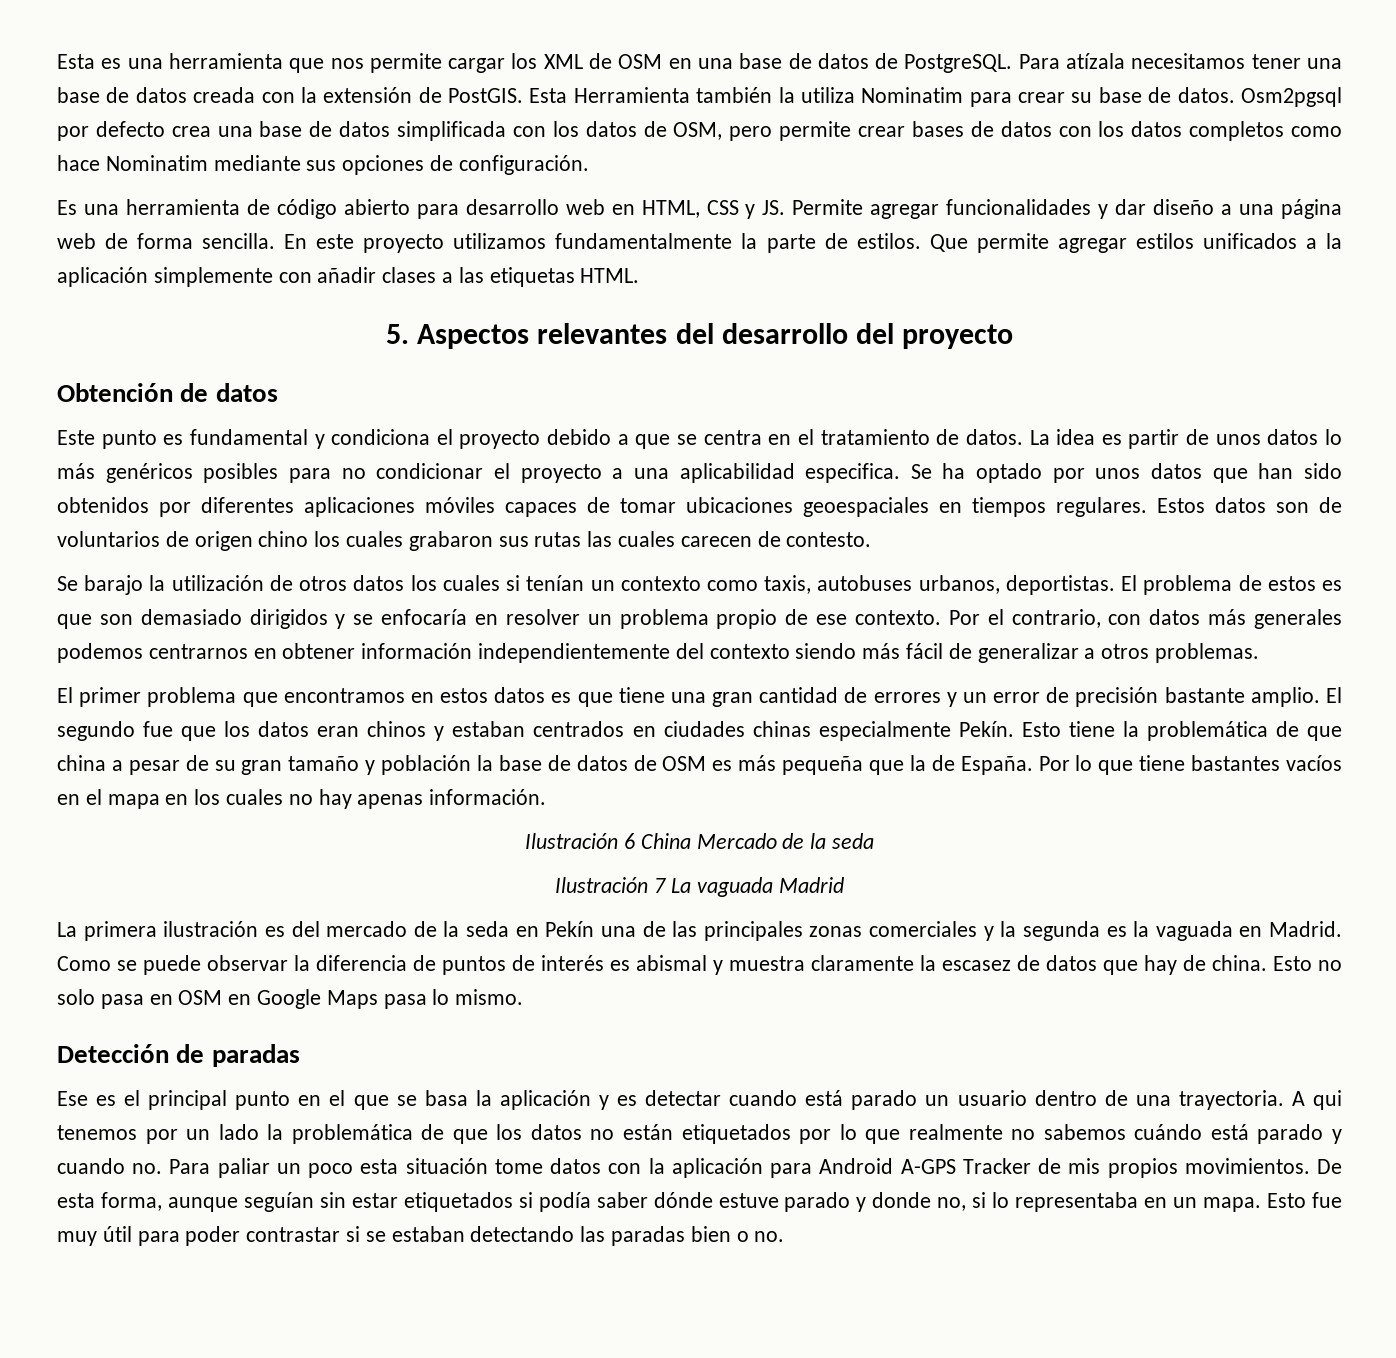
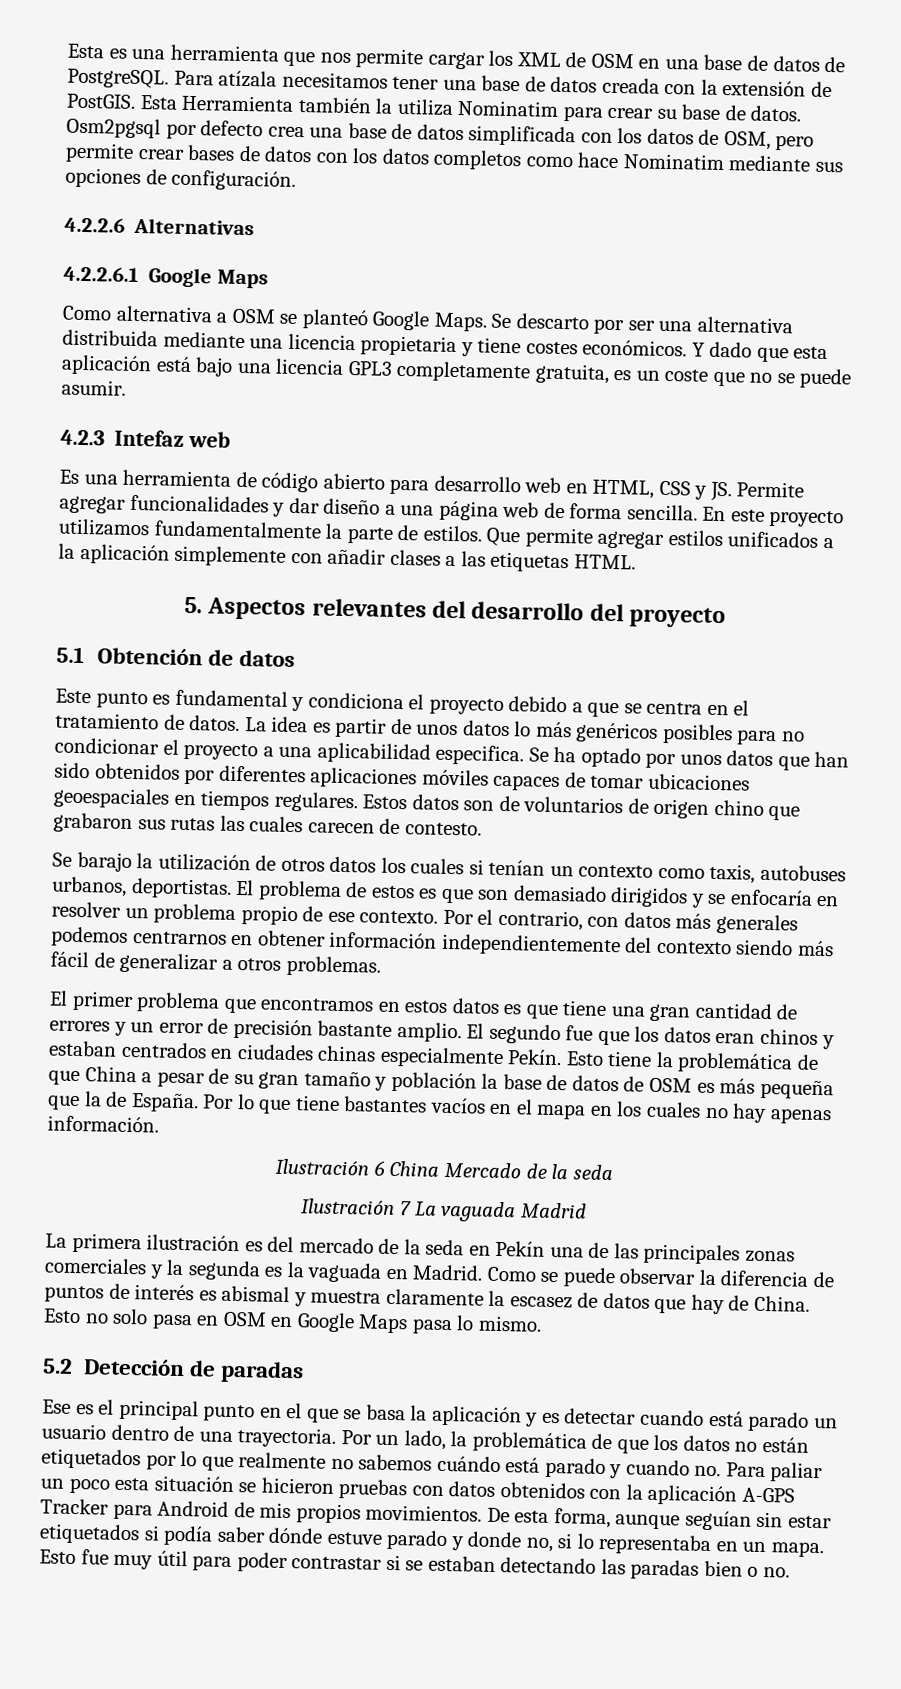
+ 4.2.2.6 Alternativas
+ 4.2.2.6.1 Google Maps
+ Como alternativa a OSM se planteó Google Maps. Se descarto por ser una alternativa distribuida mediante una licencia propietaria y tiene costes económicos. Y dado que esta aplicación está bajo una licencia GPL3 completamente gratuita, es un coste que no se puede asumir.
+ 4.2.3 Intefaz web
- Obtención de datos
+ 5.1 Obtención de datos
- Estos datos son de voluntarios de origen chino los cuales grabaron sus rutas las cuales carecen de contesto.
+ Estos datos son de voluntarios de origen chino que grabaron sus rutas las cuales carecen de contesto.
- Esto tiene la problemática de que china a pesar de su gran tamaño y población la base de datos de OSM es más pequeña que la de España.
+ Esto tiene la problemática de que China a pesar de su gran tamaño y población la base de datos de OSM es más pequeña que la de España.
- Como se puede observar la diferencia de puntos de interés es abismal y muestra claramente la escasez de datos que hay de china.
+ Como se puede observar la diferencia de puntos de interés es abismal y muestra claramente la escasez de datos que hay de China.
- Detección de paradas
+ 5.2 Detección de paradas
- A qui tenemos por un lado la problemática de que los datos no están etiquetados por lo que realmente no sabemos cuándo está parado y cuando no. Para paliar un poco esta situación tome datos con la aplicación para Android A-GPS Tracker de mis propios movimientos.
+ Por un lado, la problemática de que los datos no están etiquetados por lo que realmente no sabemos cuándo está parado y cuando no. Para paliar un poco esta situación se hicieron pruebas con datos obtenidos con la aplicación A-GPS Tracker para Android de mis propios movimientos.

